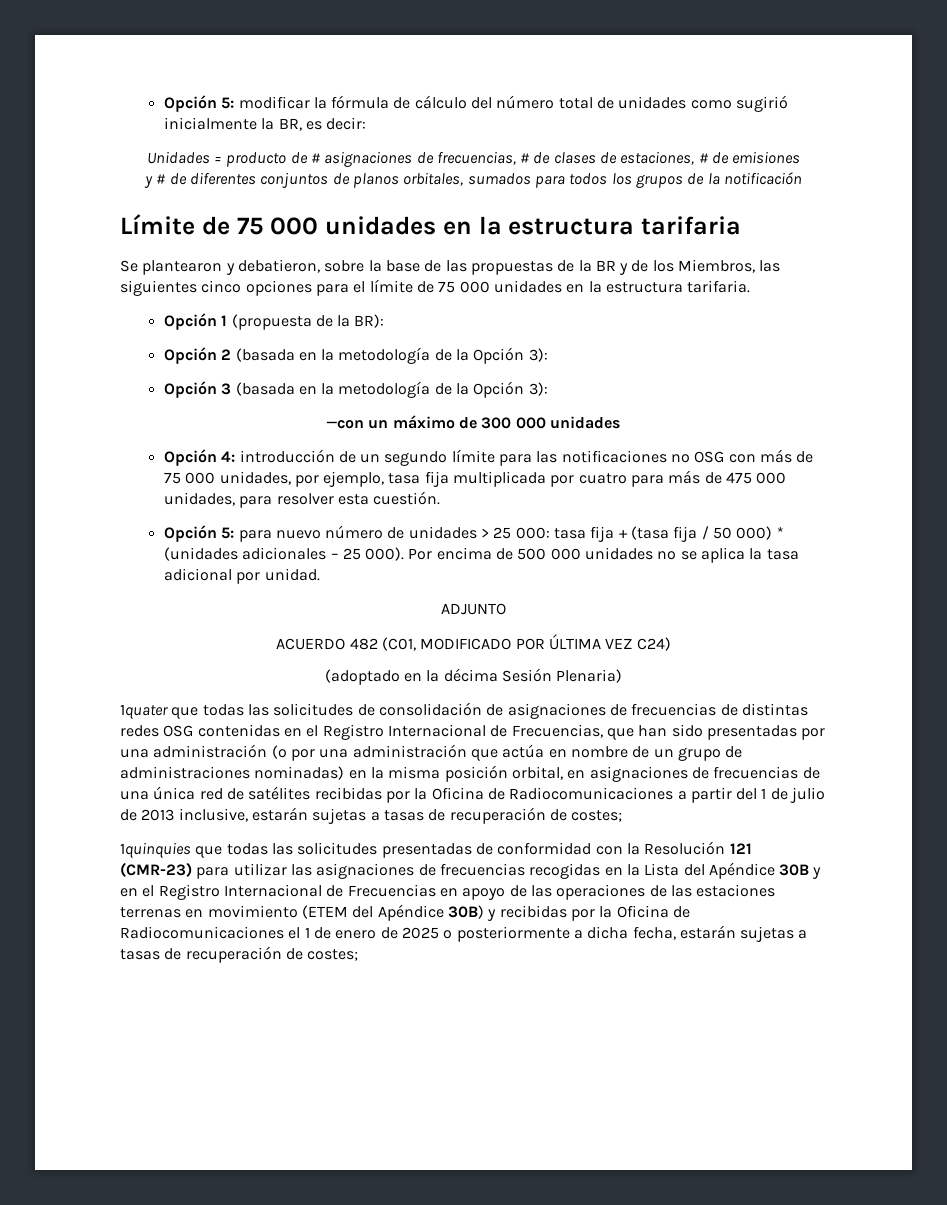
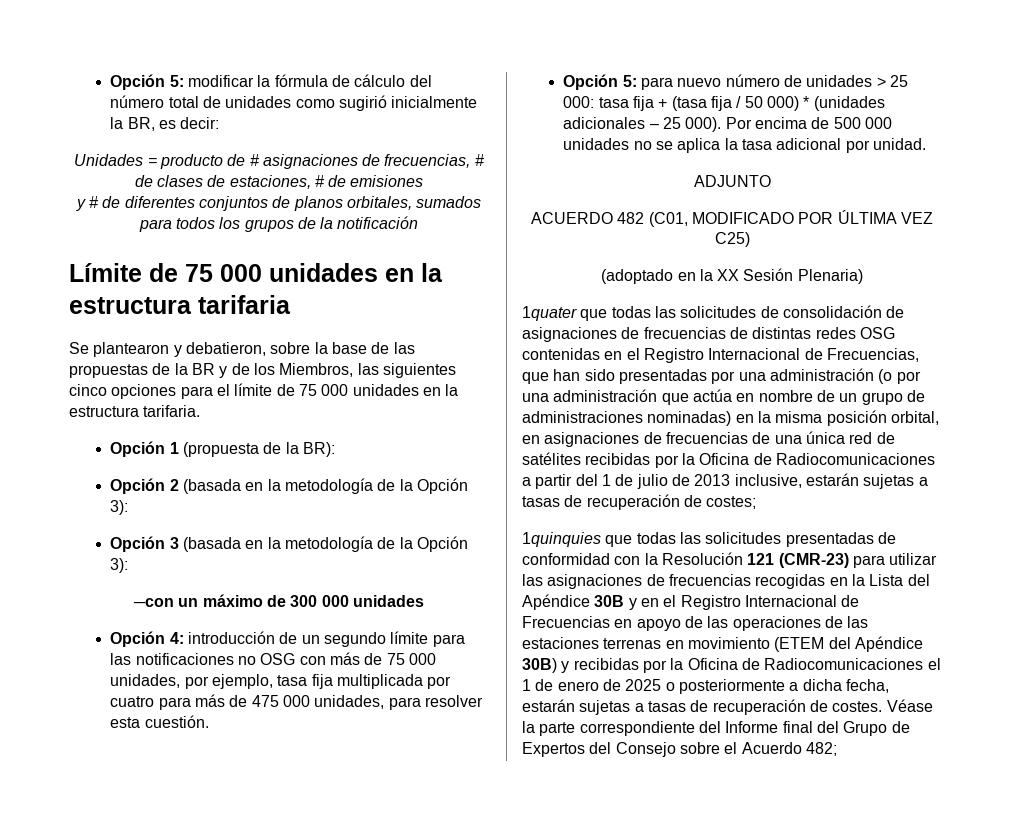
- ACUERDO 482 (C01, MODIFICADO POR ÚLTIMA VEZ C24)
+ ACUERDO 482 (C01, MODIFICADO POR ÚLTIMA VEZ C25)
- (adoptado en la décima Sesión Plenaria)
+ (adoptado en la XX Sesión Plenaria)
- 1quinquies que todas las solicitudes presentadas de conformidad con la Resolución 121 (CMR-23) para utilizar las asignaciones de frecuencias recogidas en la Lista del Apéndice 30B y en el Registro Internacional de Frecuencias en apoyo de las operaciones de las estaciones terrenas en movimiento (ETEM del Apéndice 30B) y recibidas por la Oficina de Radiocomunicaciones el 1 de enero de 2025 o posteriormente a dicha fecha, estarán sujetas a tasas de recuperación de costes;
+ 1quinquies que todas las solicitudes presentadas de conformidad con la Resolución 121 (CMR-23) para utilizar las asignaciones de frecuencias recogidas en la Lista del Apéndice 30B y en el Registro Internacional de Frecuencias en apoyo de las operaciones de las estaciones terrenas en movimiento (ETEM del Apéndice 30B) y recibidas por la Oficina de Radiocomunicaciones el 1 de enero de 2025 o posteriormente a dicha fecha, estarán sujetas a tasas de recuperación de costes. Véase la parte correspondiente del Informe final del Grupo de Expertos del Consejo sobre el Acuerdo 482;

